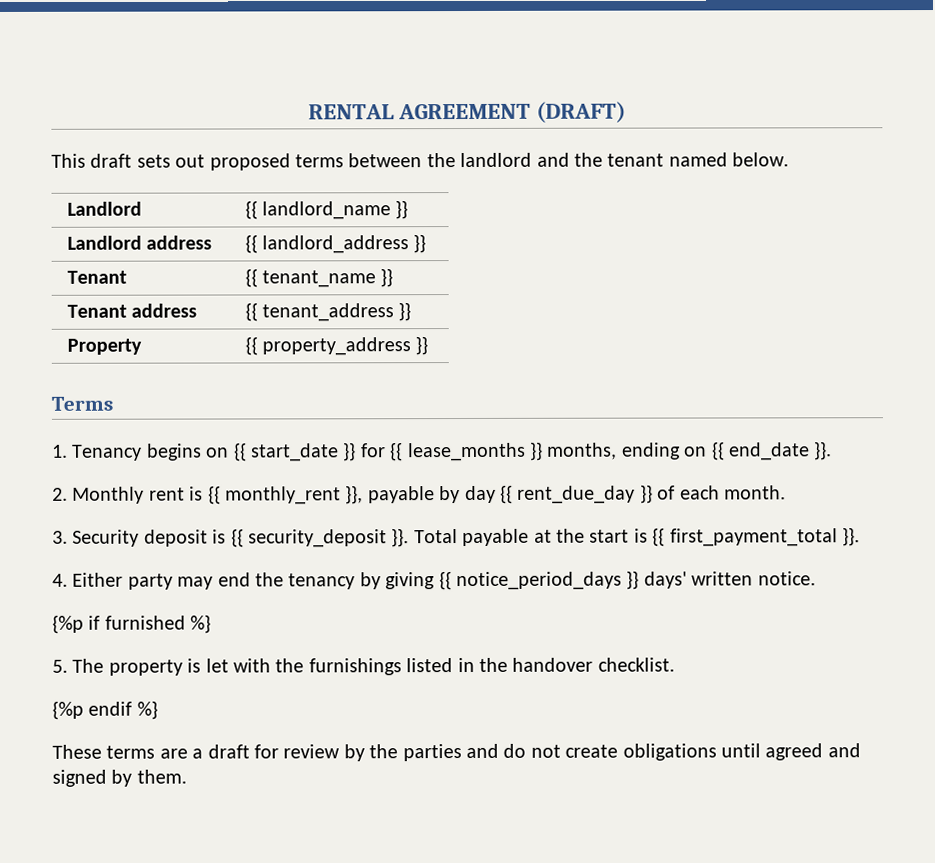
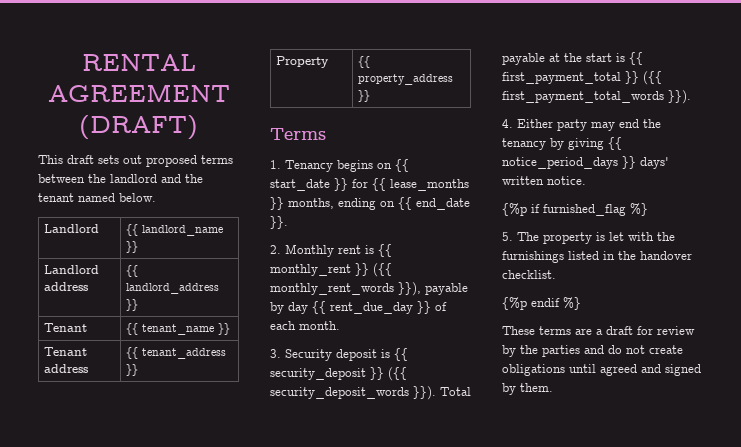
- 2. Monthly rent is {{ monthly_rent }}, payable by day {{ rent_due_day }} of each month.
+ 2. Monthly rent is {{ monthly_rent }} ({{ monthly_rent_words }}), payable by day {{ rent_due_day }} of each month.
- 3. Security deposit is {{ security_deposit }}.
+ 3. Security deposit is {{ security_deposit }} ({{ security_deposit_words }}).
- Total payable at the start is {{ first_payment_total }}.
+ Total payable at the start is {{ first_payment_total }} ({{ first_payment_total_words }}).
- {%p if furnished %}
+ {%p if furnished_flag %}

